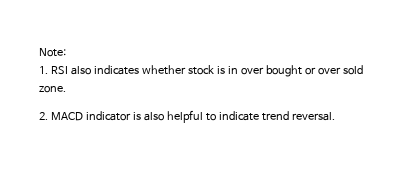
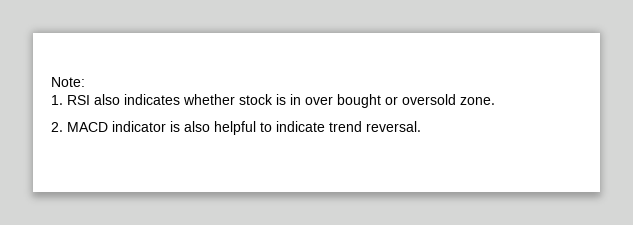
- 1. RSI also indicates whether stock is in over bought or over sold zone.
+ 1. RSI also indicates whether stock is in over bought or oversold zone.

